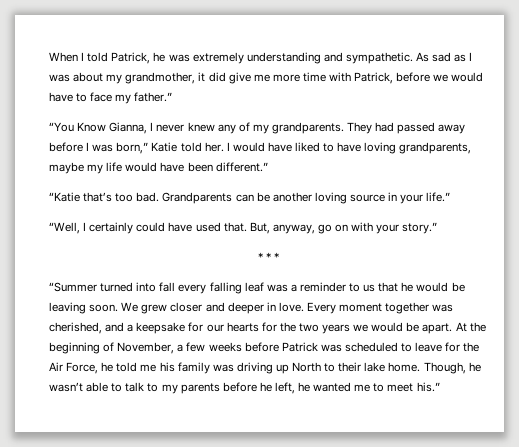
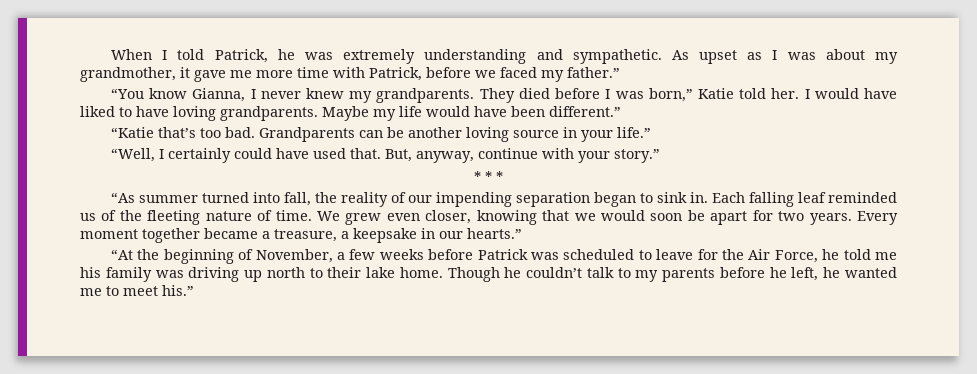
- As sad as I was about my grandmother, it did give me more time with Patrick, before we would have to face my father.”
+ As upset as I was about my grandmother, it gave me more time with Patrick, before we faced my father.”
- “You Know Gianna, I never knew any of my grandparents.
+ “You know Gianna, I never knew my grandparents.
- They had passed away before I was born,” Katie told her.
+ They died before I was born,” Katie told her.
- I would have liked to have loving grandparents, maybe my life would have been different.”
+ I would have liked to have loving grandparents. Maybe my life would have been different.”
- But, anyway, go on with your story.”
+ But, anyway, continue with your story.”
- “Summer turned into fall every falling leaf was a reminder to us that he would be leaving soon. We grew closer and deeper in love. Every moment together was cherished, and a keepsake for our hearts for the two years we would be apart. At the beginning of November, a few weeks before Patrick was scheduled to leave for the Air Force, he told me his family was driving up North to their lake home.
+ “As summer turned into fall, the reality of our impending separation began to sink in. Each falling leaf reminded us of the fleeting nature of time. We grew even closer, knowing that we would soon be apart for two years. Every moment together became a treasure, a keepsake in our hearts.”
+ “At the beginning of November, a few weeks before Patrick was scheduled to leave for the Air Force, he told me his family was driving up north to their lake home.
- Though, he wasn’t able to talk to my parents before he left, he wanted me to meet his.”
+ Though he couldn’t talk to my parents before he left, he wanted me to meet his.”

